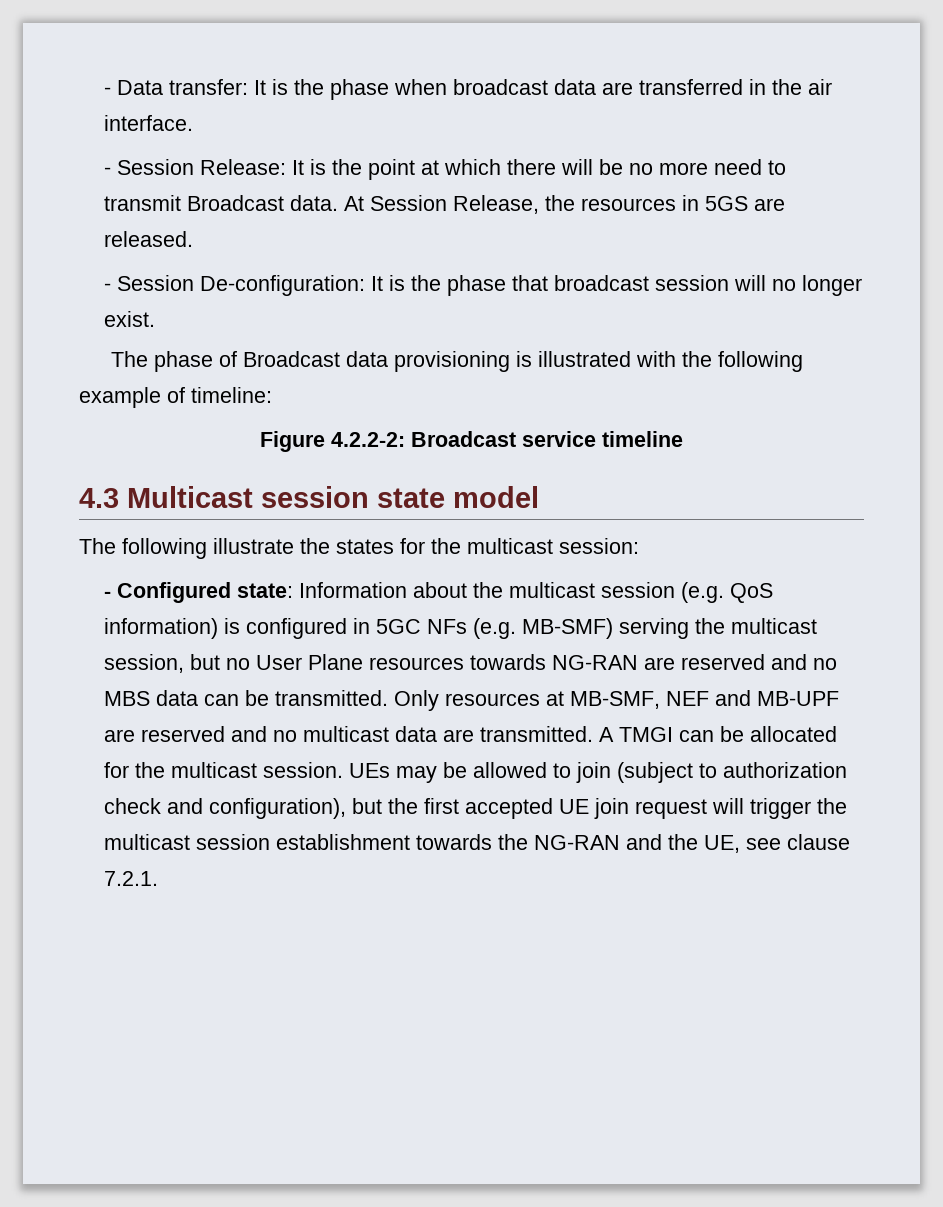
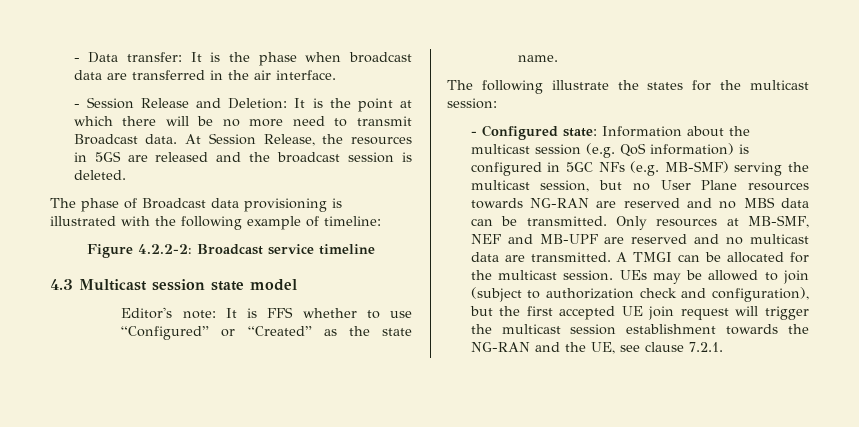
- - Session Release: It is the point at which there will be no more need to transmit Broadcast data.
+ - Session Release and Deletion: It is the point at which there will be no more need to transmit Broadcast data.
- At Session Release, the resources in 5GS are released.
- - Session De-configuration: It is the phase that broadcast session will no longer exist.
+ At Session Release, the resources in 5GS are released and the broadcast session is deleted.
+ Editor's note: It is FFS whether to use “Configured” or “Created” as the state name.

